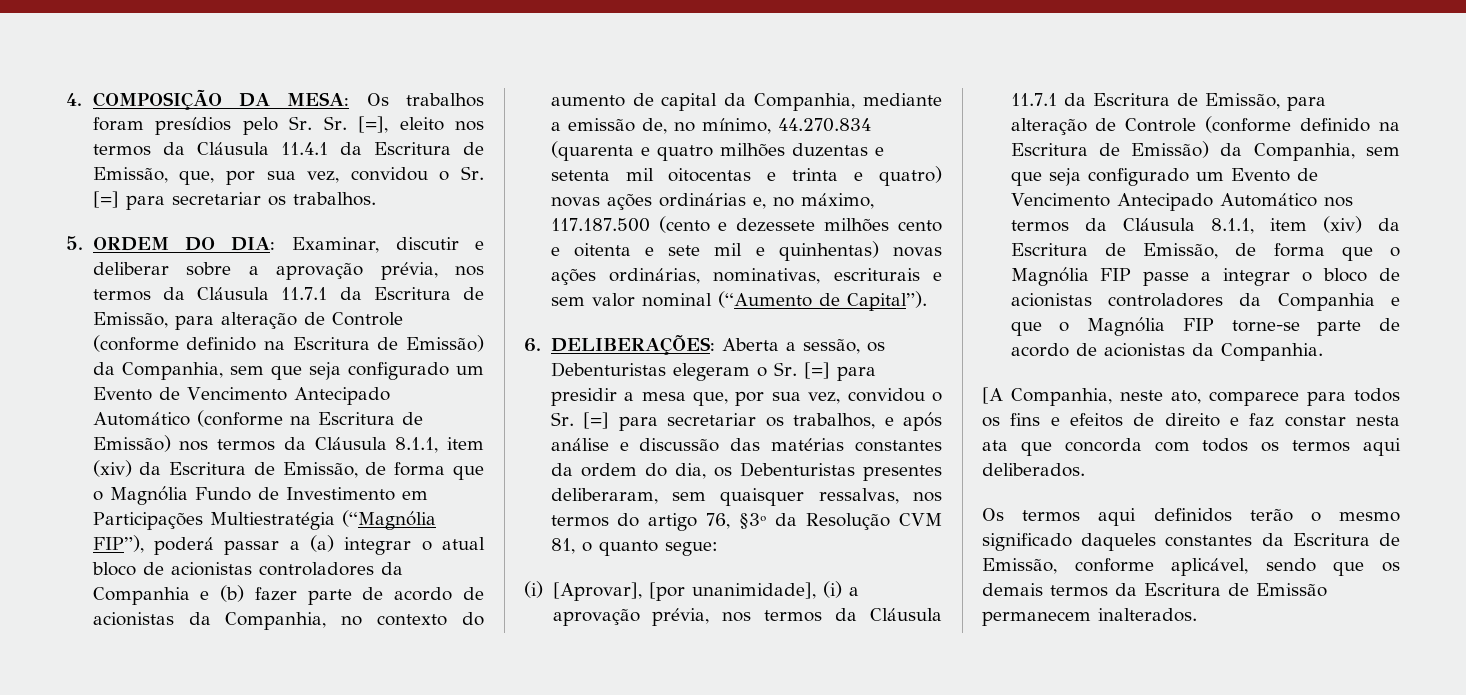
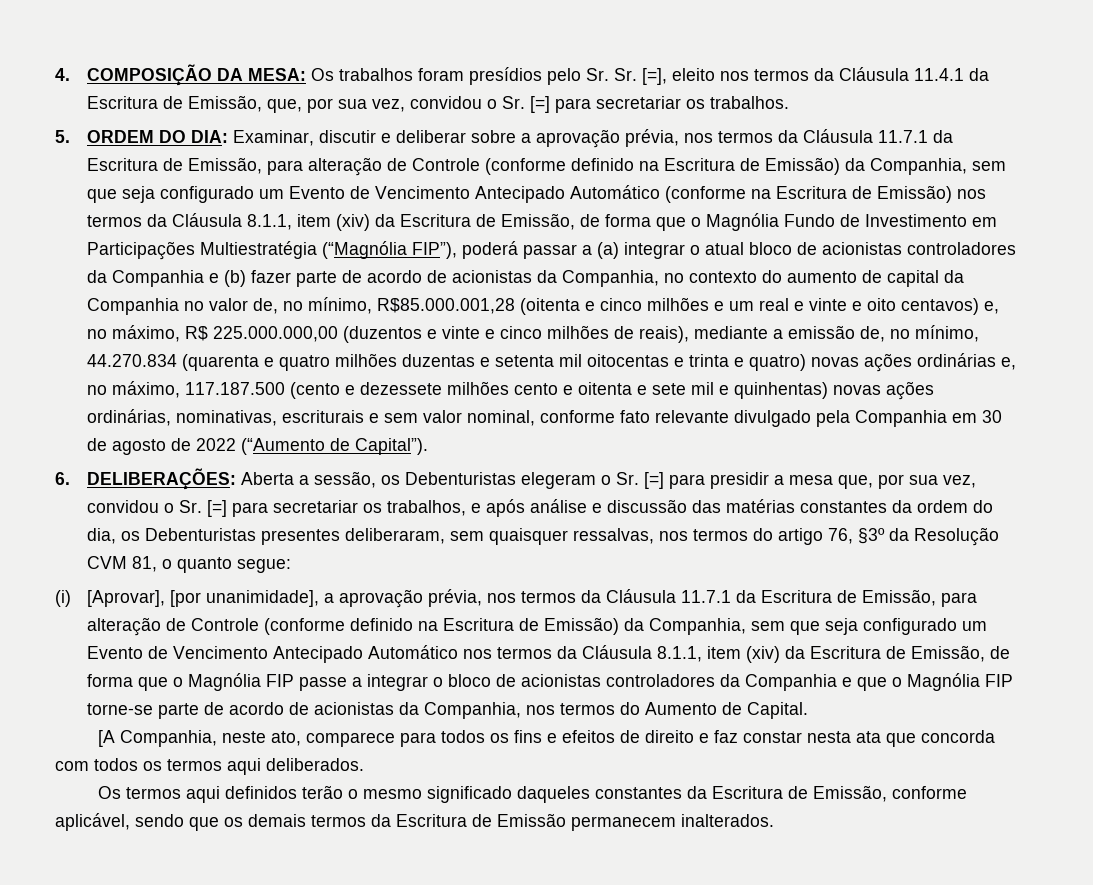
- Examinar, discutir e deliberar sobre a aprovação prévia, nos termos da Cláusula 11.7.1 da Escritura de Emissão, para alteração de Controle (conforme definido na Escritura de Emissão) da Companhia, sem que seja configurado um Evento de Vencimento Antecipado Automático (conforme na Escritura de Emissão) nos termos da Cláusula 8.1.1, item (xiv) da Escritura de Emissão, de forma que o Magnólia Fundo de Investimento em Participações Multiestratégia (“Magnólia FIP”), poderá passar a (a) integrar o atual bloco de acionistas controladores da Companhia e (b) fazer parte de acordo de acionistas da Companhia, no contexto do aumento de capital da Companhia, mediante a emissão de, no mínimo, 44.270.834 (quarenta e quatro milhões duzentas e setenta mil oitocentas e trinta e quatro) novas ações ordinárias e, no máximo, 117.187.500 (cento e dezessete milhões cento e oitenta e sete mil e quinhentas) novas ações ordinárias, nominativas, escriturais e sem valor nominal (“Aumento de Capital”).
+ Examinar, discutir e deliberar sobre a aprovação prévia, nos termos da Cláusula 11.7.1 da Escritura de Emissão, para alteração de Controle (conforme definido na Escritura de Emissão) da Companhia, sem que seja configurado um Evento de Vencimento Antecipado Automático (conforme na Escritura de Emissão) nos termos da Cláusula 8.1.1, item (xiv) da Escritura de Emissão, de forma que o Magnólia Fundo de Investimento em Participações Multiestratégia (“Magnólia FIP”), poderá passar a (a) integrar o atual bloco de acionistas controladores da Companhia e (b) fazer parte de acordo de acionistas da Companhia, no contexto do aumento de capital da Companhia no valor de, no mínimo, R$85.000.001,28 (oitenta e cinco milhões e um real e vinte e oito centavos) e, no máximo, R$ 225.000.000,00 (duzentos e vinte e cinco milhões de reais), mediante a emissão de, no mínimo, 44.270.834 (quarenta e quatro milhões duzentas e setenta mil oitocentas e trinta e quatro) novas ações ordinárias e, no máximo, 117.187.500 (cento e dezessete milhões cento e oitenta e sete mil e quinhentas) novas ações ordinárias, nominativas, escriturais e sem valor nominal, conforme fato relevante divulgado pela Companhia em 30 de agosto de 2022 (“Aumento de Capital”).
- (i) [Aprovar], [por unanimidade], (i) a aprovação prévia, nos termos da Cláusula 11.7.1 da Escritura de Emissão, para alteração de Controle (conforme definido na Escritura de Emissão) da Companhia, sem que seja configurado um Evento de Vencimento Antecipado Automático nos termos da Cláusula 8.1.1, item (xiv) da Escritura de Emissão, de forma que o Magnólia FIP passe a integrar o bloco de acionistas controladores da Companhia e que o Magnólia FIP torne-se parte de acordo de acionistas da Companhia.
+ (i) [Aprovar], [por unanimidade], a aprovação prévia, nos termos da Cláusula 11.7.1 da Escritura de Emissão, para alteração de Controle (conforme definido na Escritura de Emissão) da Companhia, sem que seja configurado um Evento de Vencimento Antecipado Automático nos termos da Cláusula 8.1.1, item (xiv) da Escritura de Emissão, de forma que o Magnólia FIP passe a integrar o bloco de acionistas controladores da Companhia e que o Magnólia FIP torne-se parte de acordo de acionistas da Companhia, nos termos do Aumento de Capital.

